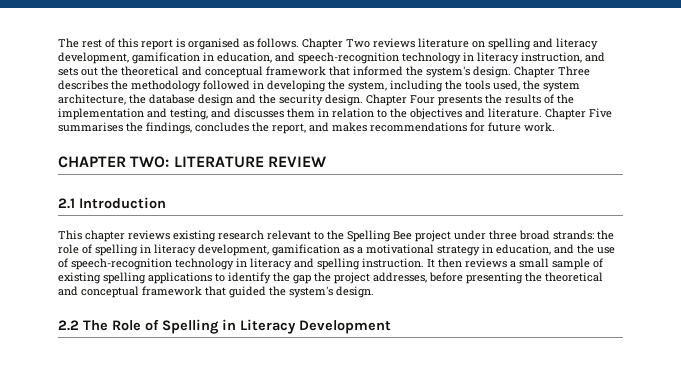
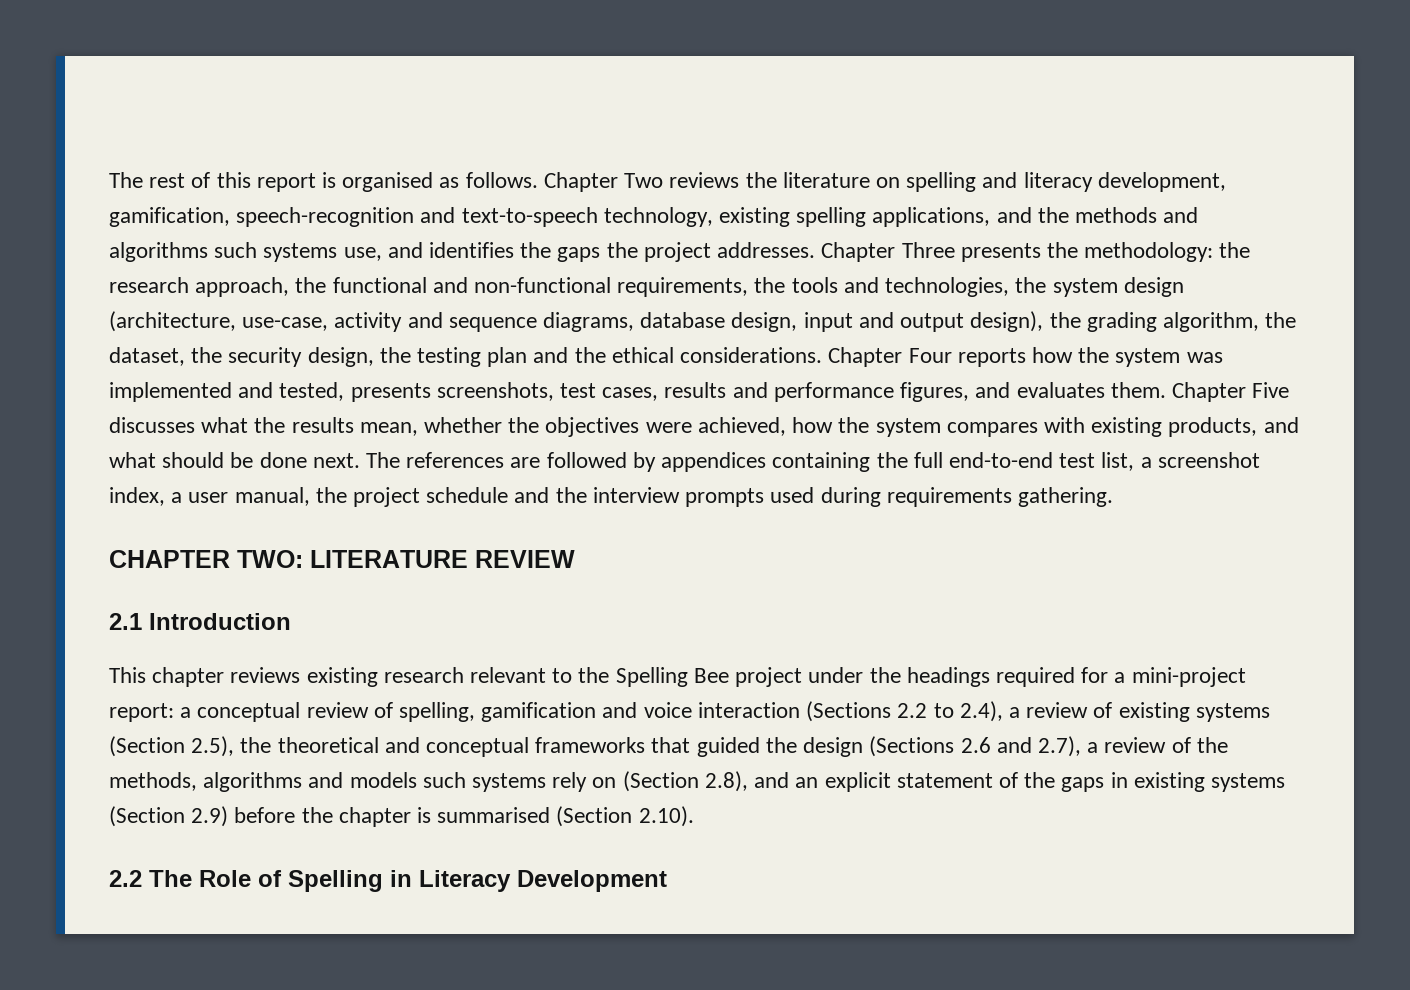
- Chapter Two reviews literature on spelling and literacy development, gamification in education, and speech-recognition technology in literacy instruction, and sets out the theoretical and conceptual framework that informed the system's design. Chapter Three describes the methodology followed in developing the system, including the tools used, the system architecture, the database design and the security design. Chapter Four presents the results of the implementation and testing, and discusses them in relation to the objectives and literature. Chapter Five summarises the findings, concludes the report, and makes recommendations for future work.
+ Chapter Two reviews the literature on spelling and literacy development, gamification, speech-recognition and text-to-speech technology, existing spelling applications, and the methods and algorithms such systems use, and identifies the gaps the project addresses. Chapter Three presents the methodology: the research approach, the functional and non-functional requirements, the tools and technologies, the system design (architecture, use-case, activity and sequence diagrams, database design, input and output design), the grading algorithm, the dataset, the security design, the testing plan and the ethical considerations. Chapter Four reports how the system was implemented and tested, presents screenshots, test cases, results and performance figures, and evaluates them. Chapter Five discusses what the results mean, whether the objectives were achieved, how the system compares with existing products, and what should be done next. The references are followed by appendices containing the full end-to-end test list, a screenshot index, a user manual, the project schedule and the interview prompts used during requirements gathering.
- This chapter reviews existing research relevant to the Spelling Bee project under three broad strands: the role of spelling in literacy development, gamification as a motivational strategy in education, and the use of speech-recognition technology in literacy and spelling instruction. It then reviews a small sample of existing spelling applications to identify the gap the project addresses, before presenting the theoretical and conceptual framework that guided the system's design.
+ This chapter reviews existing research relevant to the Spelling Bee project under the headings required for a mini-project report: a conceptual review of spelling, gamification and voice interaction (Sections 2.2 to 2.4), a review of existing systems (Section 2.5), the theoretical and conceptual frameworks that guided the design (Sections 2.6 and 2.7), a review of the methods, algorithms and models such systems rely on (Section 2.8), and an explicit statement of the gaps in existing systems (Section 2.9) before the chapter is summarised (Section 2.10).

